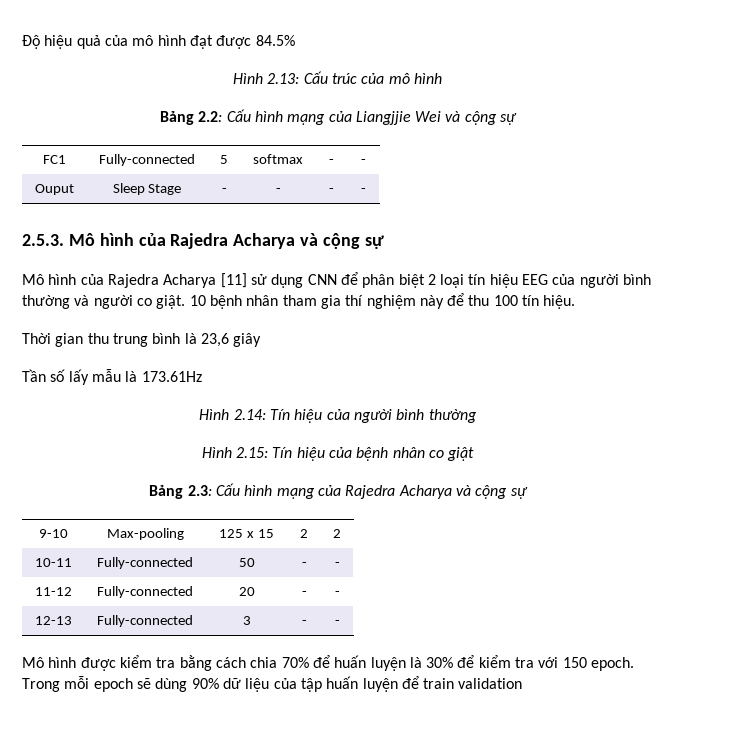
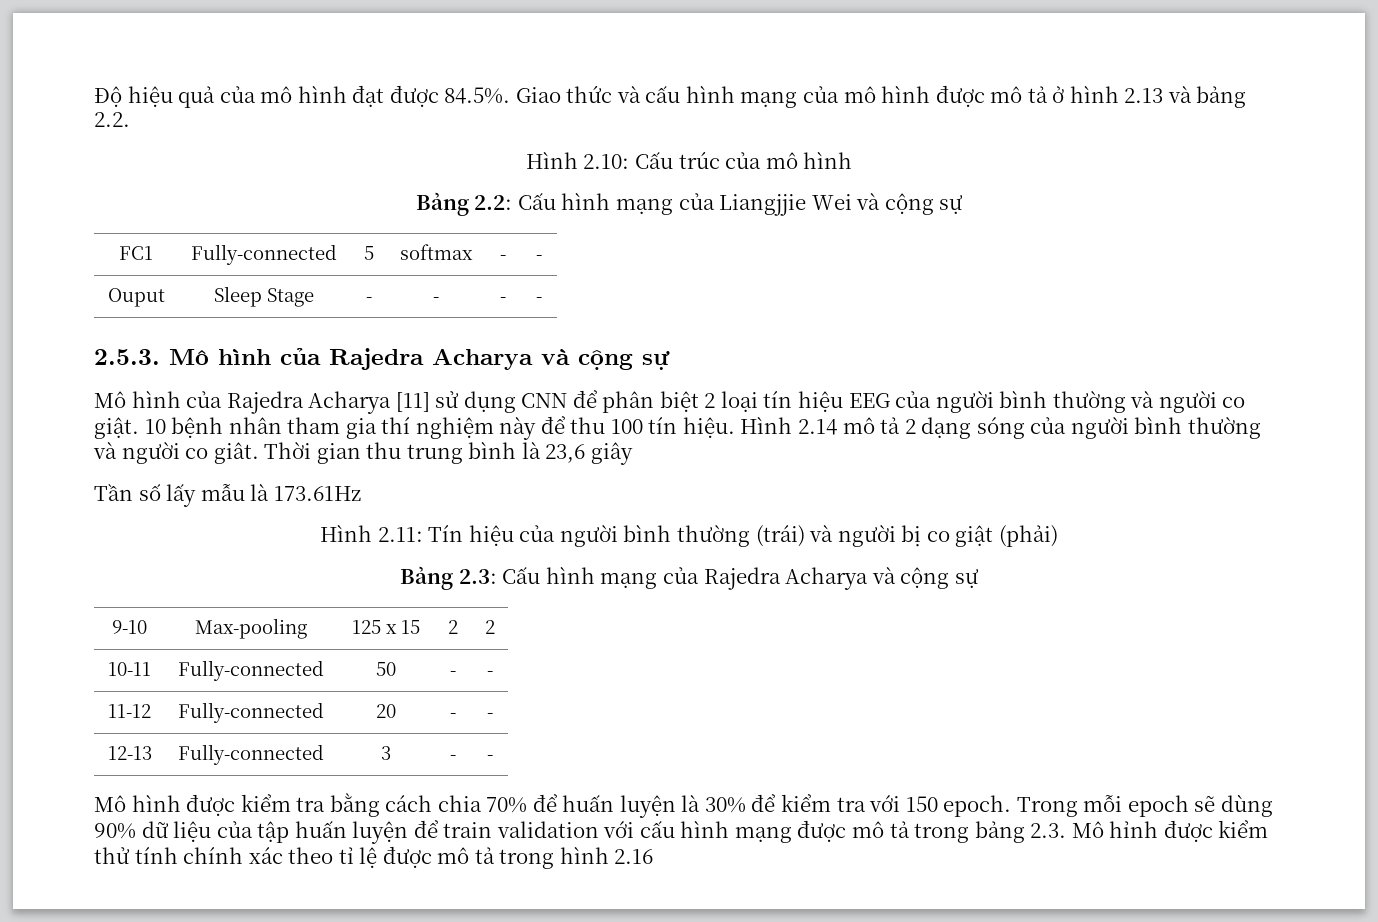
- Độ hiệu quả của mô hình đạt được 84.5%
- Hình 2.13: Cấu trúc của mô hình
+ Độ hiệu quả của mô hình đạt được 84.5%. Giao thức và cấu hình mạng của mô hình được mô tả ở hình 2.13 và bảng 2.2.
+ Hình 2.10: Cấu trúc của mô hình
- 10 bệnh nhân tham gia thí nghiệm này để thu 100 tín hiệu.
- Thời gian thu trung bình là 23,6 giây
+ 10 bệnh nhân tham gia thí nghiệm này để thu 100 tín hiệu. Hình 2.14 mô tả 2 dạng sóng của người bình thường và người co giât. Thời gian thu trung bình là 23,6 giây
- Hình 2.14: Tín hiệu của người bình thường
- Hình 2.15: Tín hiệu của bệnh nhân co giật
+ Hình 2.11: Tín hiệu của người bình thường (trái) và người bị co giật (phải)
- Trong mỗi epoch sẽ dùng 90% dữ liệu của tập huấn luyện để train validation
+ Trong mỗi epoch sẽ dùng 90% dữ liệu của tập huấn luyện để train validation với cấu hình mạng được mô tả trong bảng 2.3. Mô hỉnh được kiểm thử tính chính xác theo tỉ lệ được mô tả trong hình 2.16

